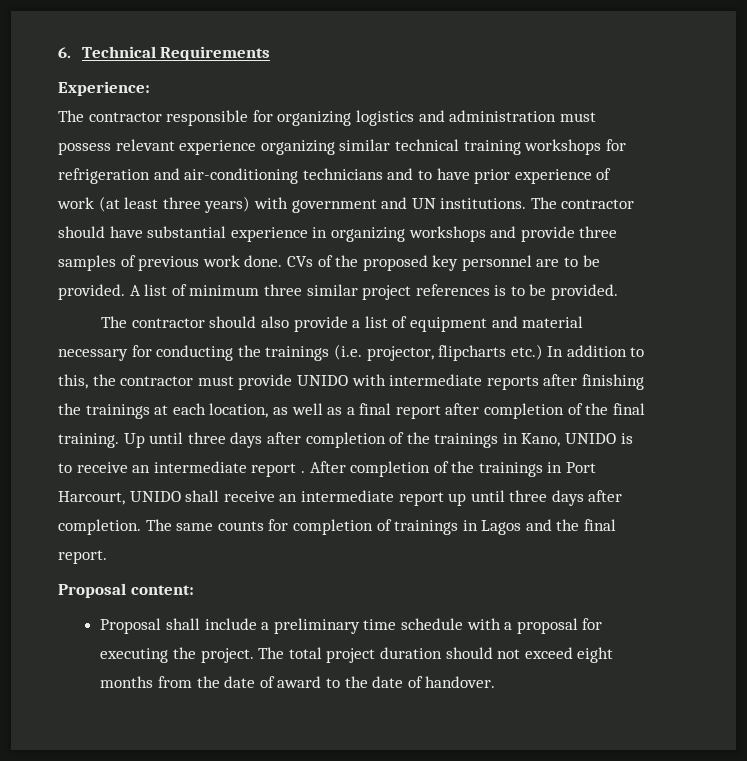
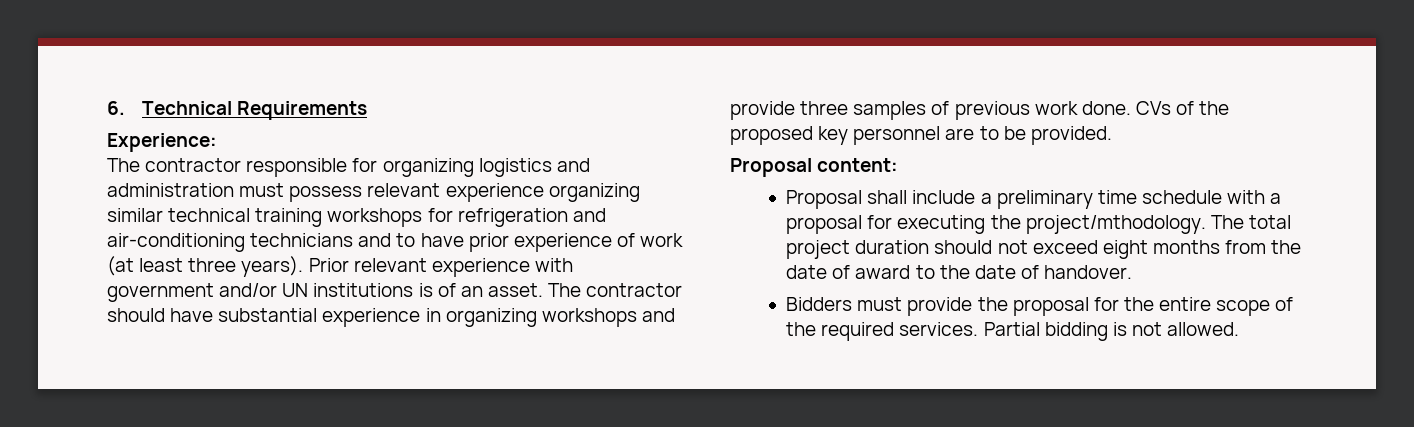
- The contractor responsible for organizing logistics and administration must possess relevant experience organizing similar technical training workshops for refrigeration and air-conditioning technicians and to have prior experience of work (at least three years) with government and UN institutions.
+ The contractor responsible for organizing logistics and administration must possess relevant experience organizing similar technical training workshops for refrigeration and air-conditioning technicians and to have prior experience of work (at least three years). Prior relevant experience with government and/or UN institutions is of an asset.
- A list of minimum three similar project references is to be provided.
- The contractor should also provide a list of equipment and material necessary for conducting the trainings (i.e. projector, flipcharts etc.) In addition to this, the contractor must provide UNIDO with intermediate reports after finishing the trainings at each location, as well as a final report after completion of the final training. Up until three days after completion of the trainings in Kano, UNIDO is to receive an intermediate report . After completion of the trainings in Port Harcourt, UNIDO shall receive an intermediate report up until three days after completion. The same counts for completion of trainings in Lagos and the final report.
- Proposal shall include a preliminary time schedule with a proposal for executing the project.
+ Proposal shall include a preliminary time schedule with a proposal for executing the project/mthodology.
+ Bidders must provide the proposal for the entire scope of the required services. Partial bidding is not allowed.

